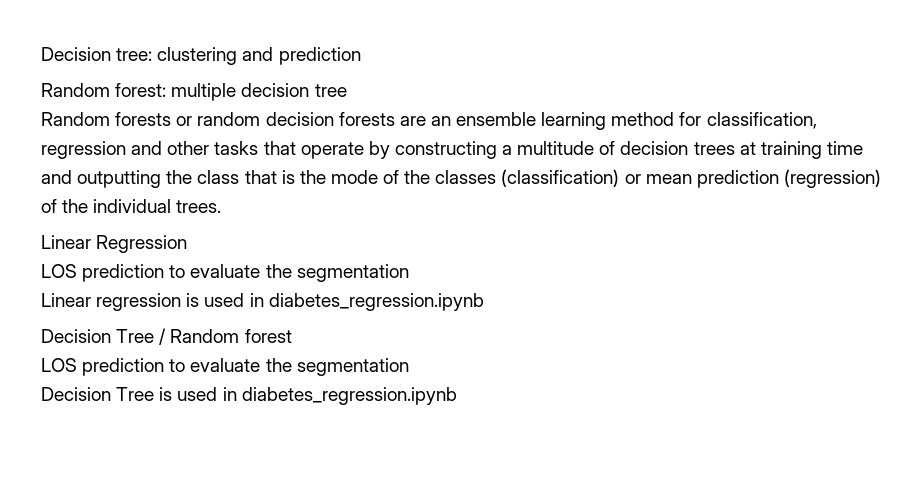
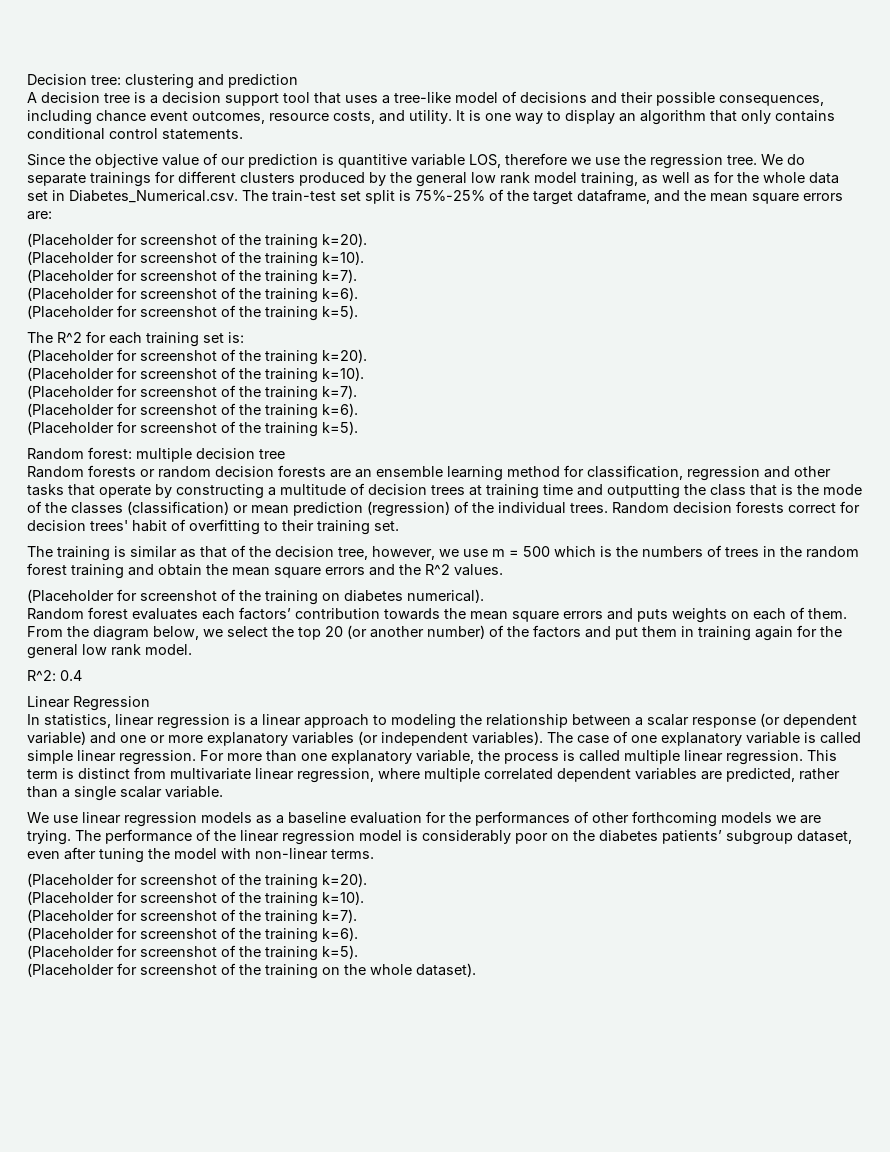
+ A decision tree is a decision support tool that uses a tree-like model of decisions and their possible consequences, including chance event outcomes, resource costs, and utility. It is one way to display an algorithm that only contains conditional control statements.
+ Since the objective value of our prediction is quantitive variable LOS, therefore we use the regression tree. We do separate trainings for different clusters produced by the general low rank model training, as well as for the whole data set in Diabetes_Numerical.csv. The train-test set split is 75%-25% of the target dataframe, and the mean square errors are:
+ (Placeholder for screenshot of the training k=20).
+ (Placeholder for screenshot of the training k=10).
+ (Placeholder for screenshot of the training k=7).
+ (Placeholder for screenshot of the training k=6).
+ (Placeholder for screenshot of the training k=5).
+ The R^2 for each training set is:
+ (Placeholder for screenshot of the training k=20).
+ (Placeholder for screenshot of the training k=10).
+ (Placeholder for screenshot of the training k=7).
+ (Placeholder for screenshot of the training k=6).
+ (Placeholder for screenshot of the training k=5).
- Random forests or random decision forests are an ensemble learning method for classification, regression and other tasks that operate by constructing a multitude of decision trees at training time and outputting the class that is the mode of the classes (classification) or mean prediction (regression) of the individual trees.
+ Random forests or random decision forests are an ensemble learning method for classification, regression and other tasks that operate by constructing a multitude of decision trees at training time and outputting the class that is the mode of the classes (classification) or mean prediction (regression) of the individual trees. Random decision forests correct for decision trees' habit of overfitting to their training set.
+ The training is similar as that of the decision tree, however, we use m = 500 which is the numbers of trees in the random forest training and obtain the mean square errors and the R^2 values.
+ (Placeholder for screenshot of the training on diabetes numerical).
+ Random forest evaluates each factors’ contribution towards the mean square errors and puts weights on each of them. From the diagram below, we select the top 20 (or another number) of the factors and put them in training again for the general low rank model.
+ R^2: 0.4
  Linear Regression
- LOS prediction to evaluate the segmentation
- Linear regression is used in diabetes_regression.ipynb
- Decision Tree / Random forest
- LOS prediction to evaluate the segmentation
- Decision Tree is used in diabetes_regression.ipynb
+ In statistics, linear regression is a linear approach to modeling the relationship between a scalar response (or dependent variable) and one or more explanatory variables (or independent variables). The case of one explanatory variable is called simple linear regression. For more than one explanatory variable, the process is called multiple linear regression. This term is distinct from multivariate linear regression, where multiple correlated dependent variables are predicted, rather than a single scalar variable.
+ We use linear regression models as a baseline evaluation for the performances of other forthcoming models we are trying. The performance of the linear regression model is considerably poor on the diabetes patients’ subgroup dataset, even after tuning the model with non-linear terms.
+ (Placeholder for screenshot of the training k=20).
+ (Placeholder for screenshot of the training k=10).
+ (Placeholder for screenshot of the training k=7).
+ (Placeholder for screenshot of the training k=6).
+ (Placeholder for screenshot of the training k=5).
+ (Placeholder for screenshot of the training on the whole dataset).

